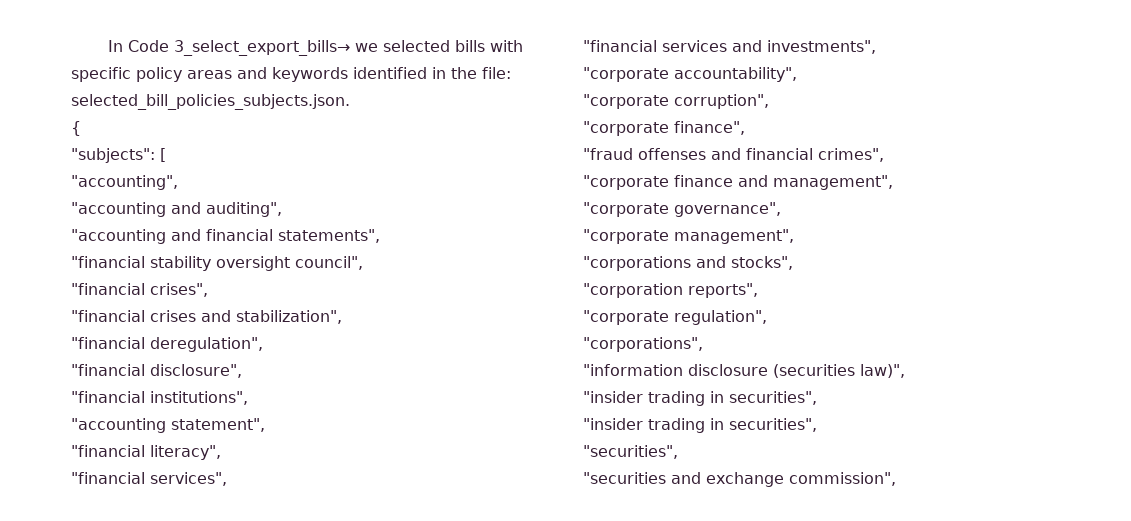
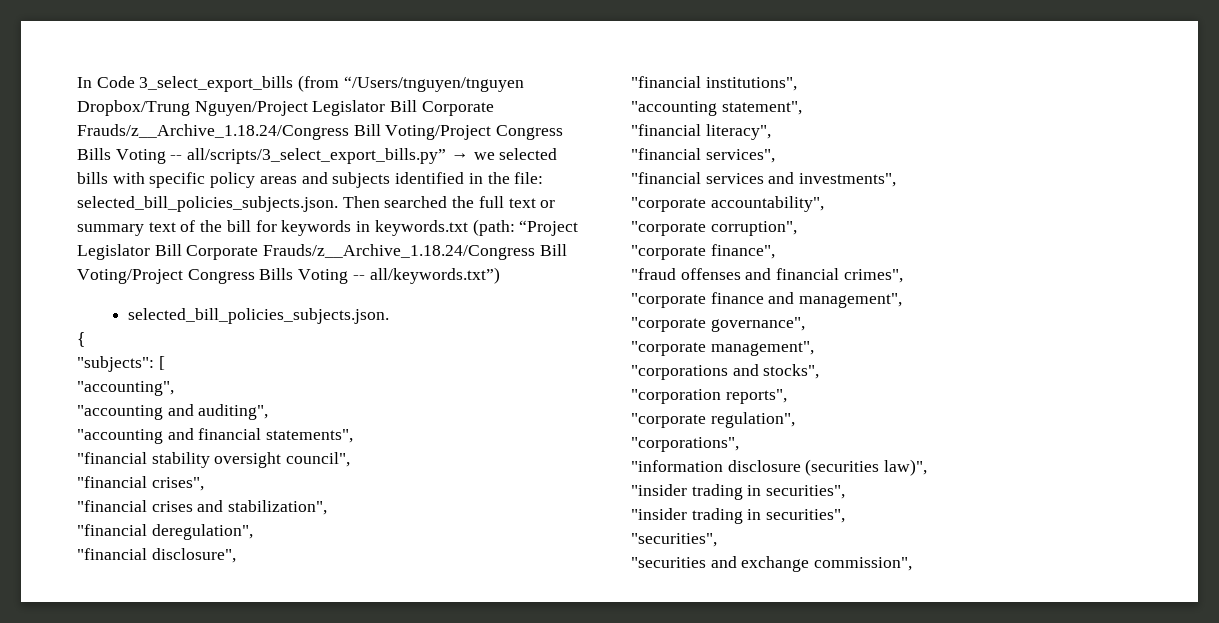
- In Code 3_select_export_bills→ we selected bills with specific policy areas and keywords identified in the file: selected_bill_policies_subjects.json.
+ In Code 3_select_export_bills (from “/Users/tnguyen/tnguyen Dropbox/Trung Nguyen/Project Legislator Bill Corporate Frauds/z__Archive_1.18.24/Congress Bill Voting/Project Congress Bills Voting -- all/scripts/3_select_export_bills.py” → we selected bills with specific policy areas and subjects identified in the file: selected_bill_policies_subjects.json. Then searched the full text or summary text of the bill for keywords in keywords.txt (path: “Project Legislator Bill Corporate Frauds/z__Archive_1.18.24/Congress Bill Voting/Project Congress Bills Voting -- all/keywords.txt”)
+ selected_bill_policies_subjects.json.

